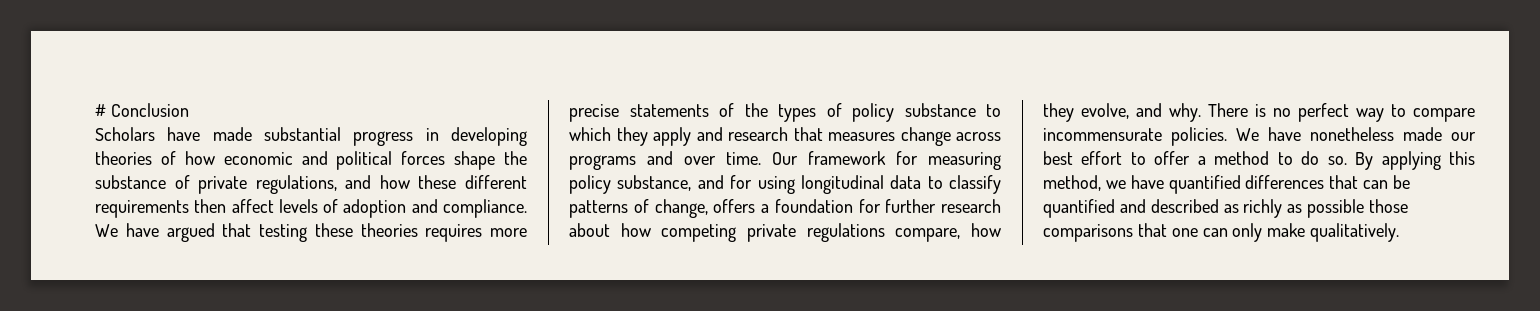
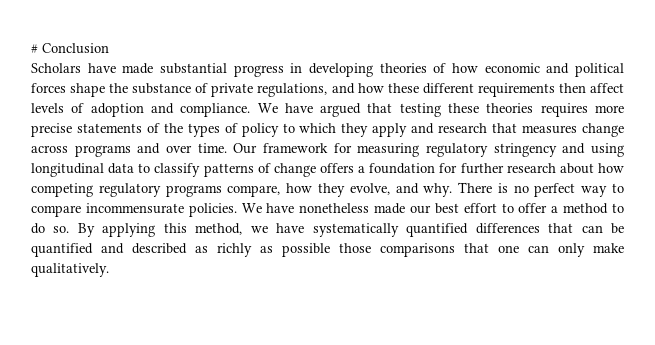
- We have argued that testing these theories requires more precise statements of the types of policy substance to which they apply and research that measures change across programs and over time.
+ We have argued that testing these theories requires more precise statements of the types of policy to which they apply and research that measures change across programs and over time.
- Our framework for measuring policy substance, and for using longitudinal data to classify patterns of change, offers a foundation for further research about how competing private regulations compare, how they evolve, and why.
+ Our framework for measuring regulatory stringency and using longitudinal data to classify patterns of change offers a foundation for further research about how competing regulatory programs compare, how they evolve, and why.
- By applying this method, we have quantified differences that can be quantified and described as richly as possible those comparisons that one can only make qualitatively.
+ By applying this method, we have systematically quantified differences that can be quantified and described as richly as possible those comparisons that one can only make qualitatively.

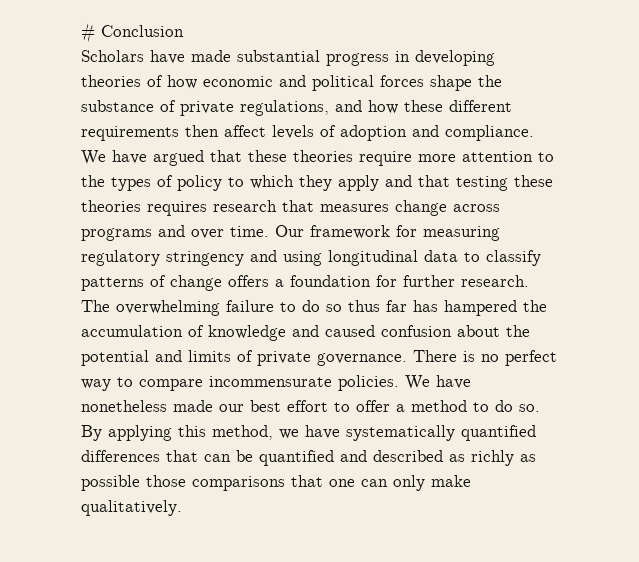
- We have argued that testing these theories requires more precise statements of the types of policy to which they apply and research that measures change across programs and over time.
+ We have argued that these theories require more attention to the types of policy to which they apply and that testing these theories requires research that measures change across programs and over time.
- Our framework for measuring regulatory stringency and using longitudinal data to classify patterns of change offers a foundation for further research about how competing regulatory programs compare, how they evolve, and why.
+ Our framework for measuring regulatory stringency and using longitudinal data to classify patterns of change offers a foundation for further research. The overwhelming failure to do so thus far has hampered the accumulation of knowledge and caused confusion about the potential and limits of private governance.

